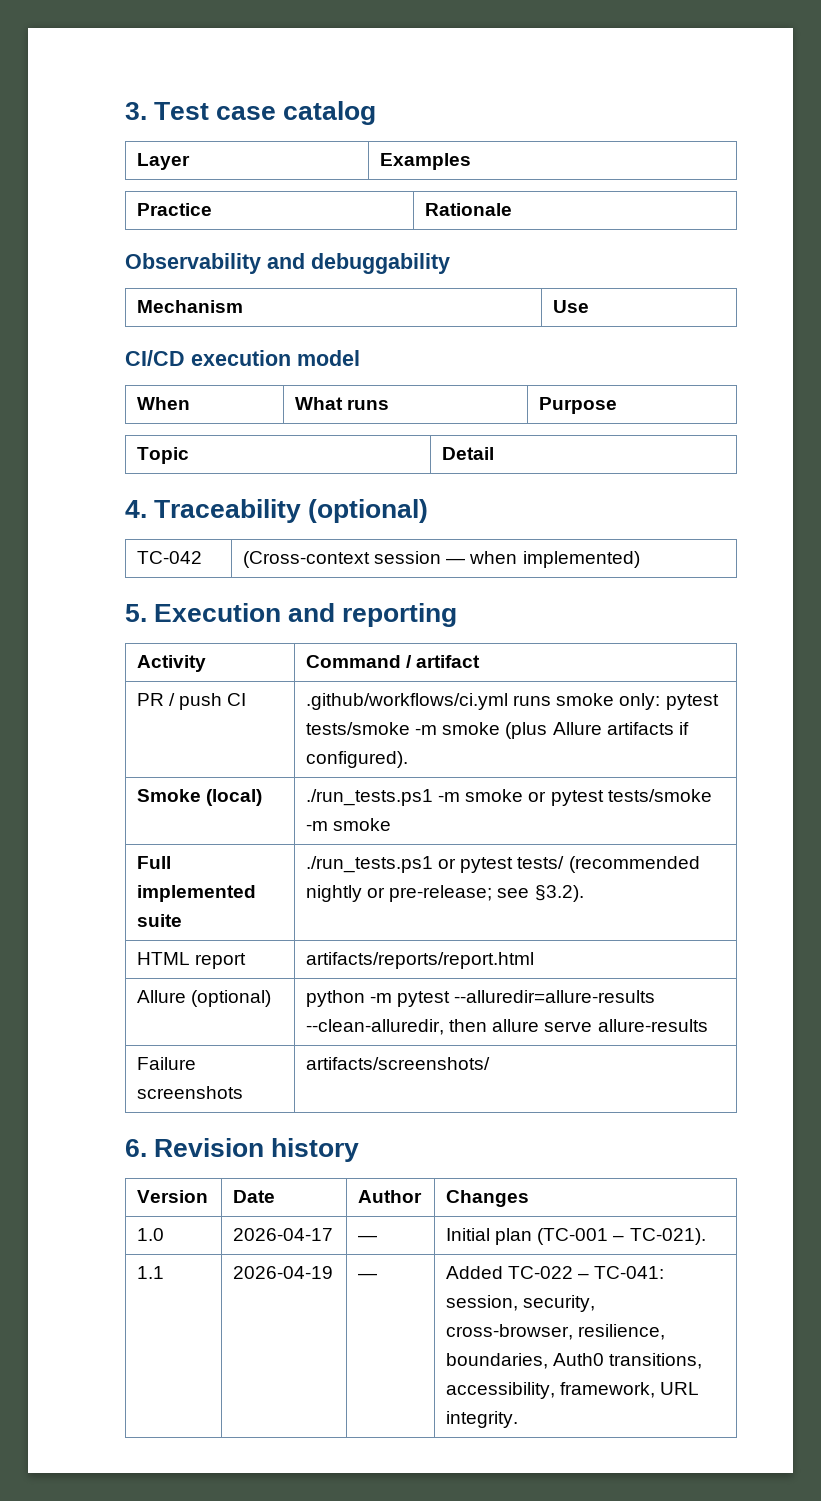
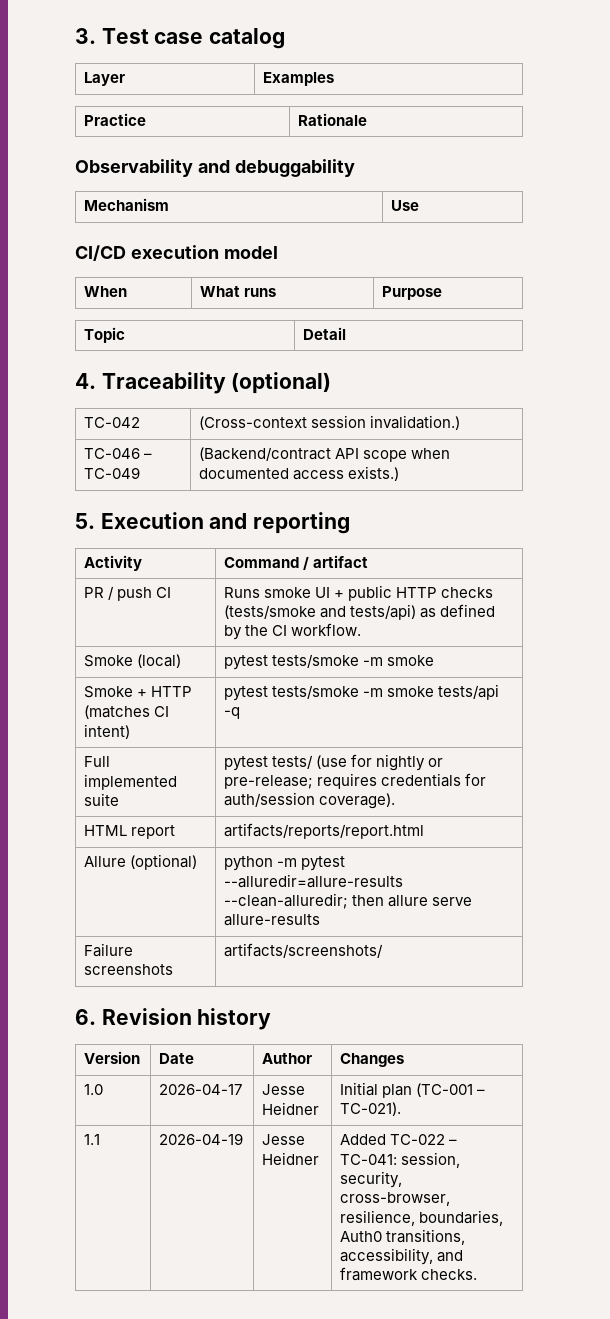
- TC-042 | (Cross-context session — when implemented)
+ TC-042 | (Cross-context session invalidation.)
+ TC-046 – TC-049 | (Backend/contract API scope when documented access exists.)
- PR / push CI | .github/workflows/ci.yml runs smoke only: pytest tests/smoke -m smoke (plus Allure artifacts if configured).
- Smoke (local) | ./run_tests.ps1 -m smoke or pytest tests/smoke -m smoke
- Full implemented suite | ./run_tests.ps1 or pytest tests/ (recommended nightly or pre-release; see §3.2).
+ PR / push CI | Runs smoke UI + public HTTP checks (tests/smoke and tests/api) as defined by the CI workflow.
+ Smoke (local) | pytest tests/smoke -m smoke
+ Smoke + HTTP (matches CI intent) | pytest tests/smoke -m smoke tests/api -q
+ Full implemented suite | pytest tests/ (use for nightly or pre-release; requires credentials for auth/session coverage).
- Allure (optional) | python -m pytest --alluredir=allure-results --clean-alluredir, then allure serve allure-results
+ Allure (optional) | python -m pytest --alluredir=allure-results --clean-alluredir; then allure serve allure-results
- 1.0 | 2026-04-17 | — | Initial plan (TC-001 – TC-021).
+ 1.0 | 2026-04-17 | Jesse Heidner | Initial plan (TC-001 – TC-021).
- 1.1 | 2026-04-19 | — | Added TC-022 – TC-041: session, security, cross-browser, resilience, boundaries, Auth0 transitions, accessibility, framework, URL integrity.
+ 1.1 | 2026-04-19 | Jesse Heidner | Added TC-022 – TC-041: session, security, cross-browser, resilience, boundaries, Auth0 transitions, accessibility, and framework checks.

